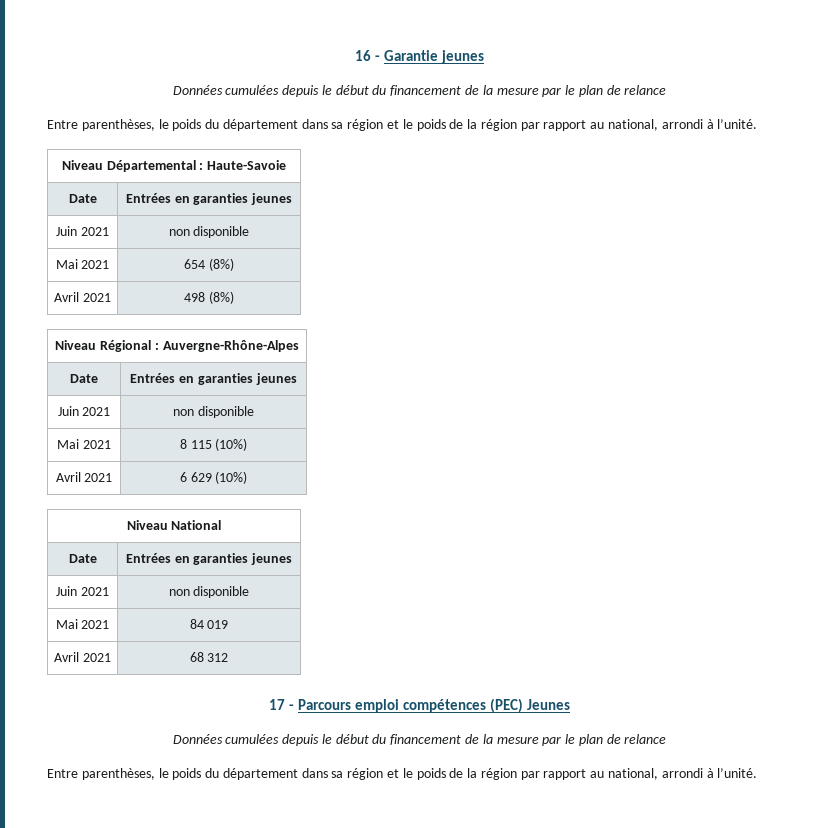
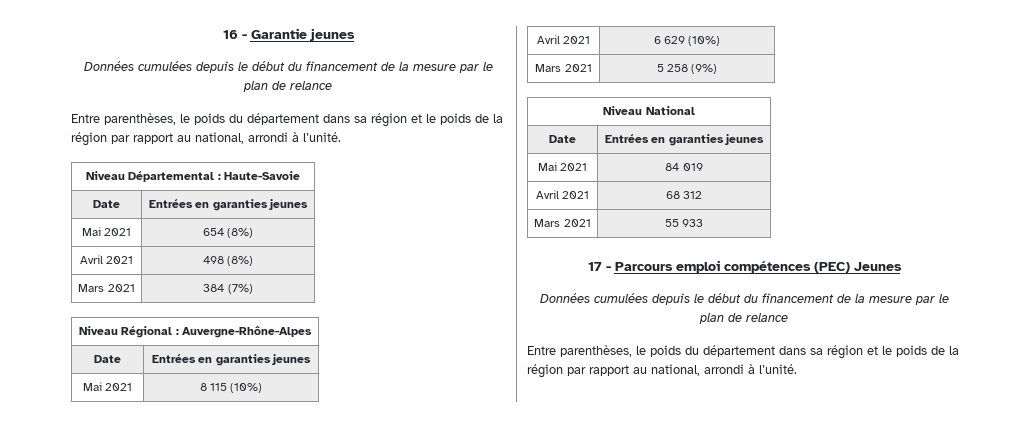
  Niveau Départemental : Haute-Savoie
  Date | Entrées en garanties jeunes
- Juin 2021 | non disponible
+ Mars 2021 | 384 (7%)
  Niveau Régional : Auvergne-Rhône-Alpes
  Date | Entrées en garanties jeunes
- Juin 2021 | non disponible
+ Mars 2021 | 5 258 (9%)
  Niveau National
  Date | Entrées en garanties jeunes
- Juin 2021 | non disponible
+ Mars 2021 | 55 933

